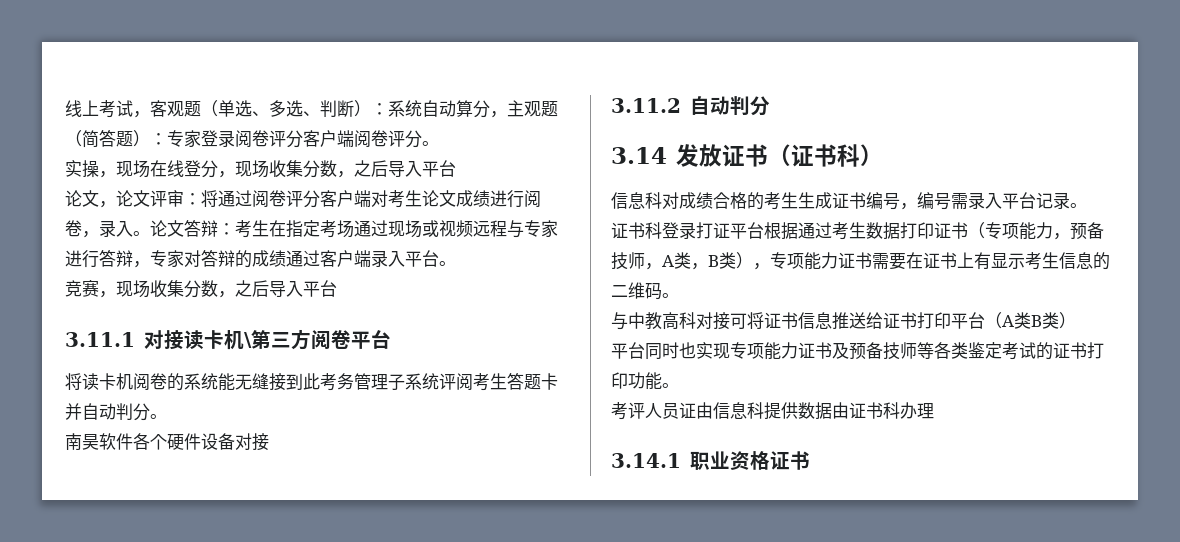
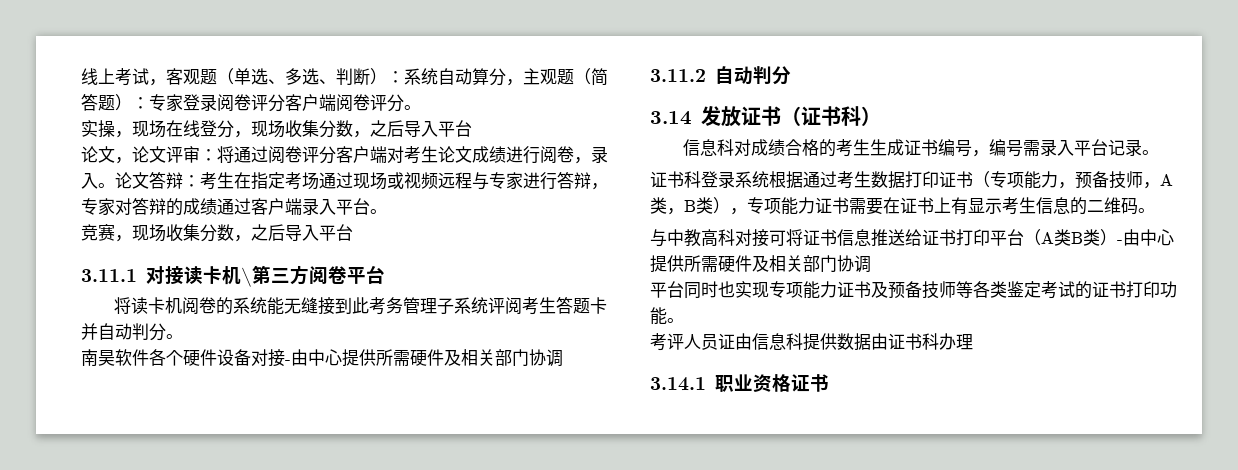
- 南昊软件各个硬件设备对接
+ 南昊软件各个硬件设备对接-由中心提供所需硬件及相关部门协调
- 证书科登录打证平台根据通过考生数据打印证书（专项能力，预备技师，A类，B类），专项能力证书需要在证书上有显示考生信息的二维码。
+ 证书科登录系统根据通过考生数据打印证书（专项能力，预备技师，A类，B类），专项能力证书需要在证书上有显示考生信息的二维码。
- 与中教高科对接可将证书信息推送给证书打印平台（A类B类）
+ 与中教高科对接可将证书信息推送给证书打印平台（A类B类）-由中心提供所需硬件及相关部门协调

